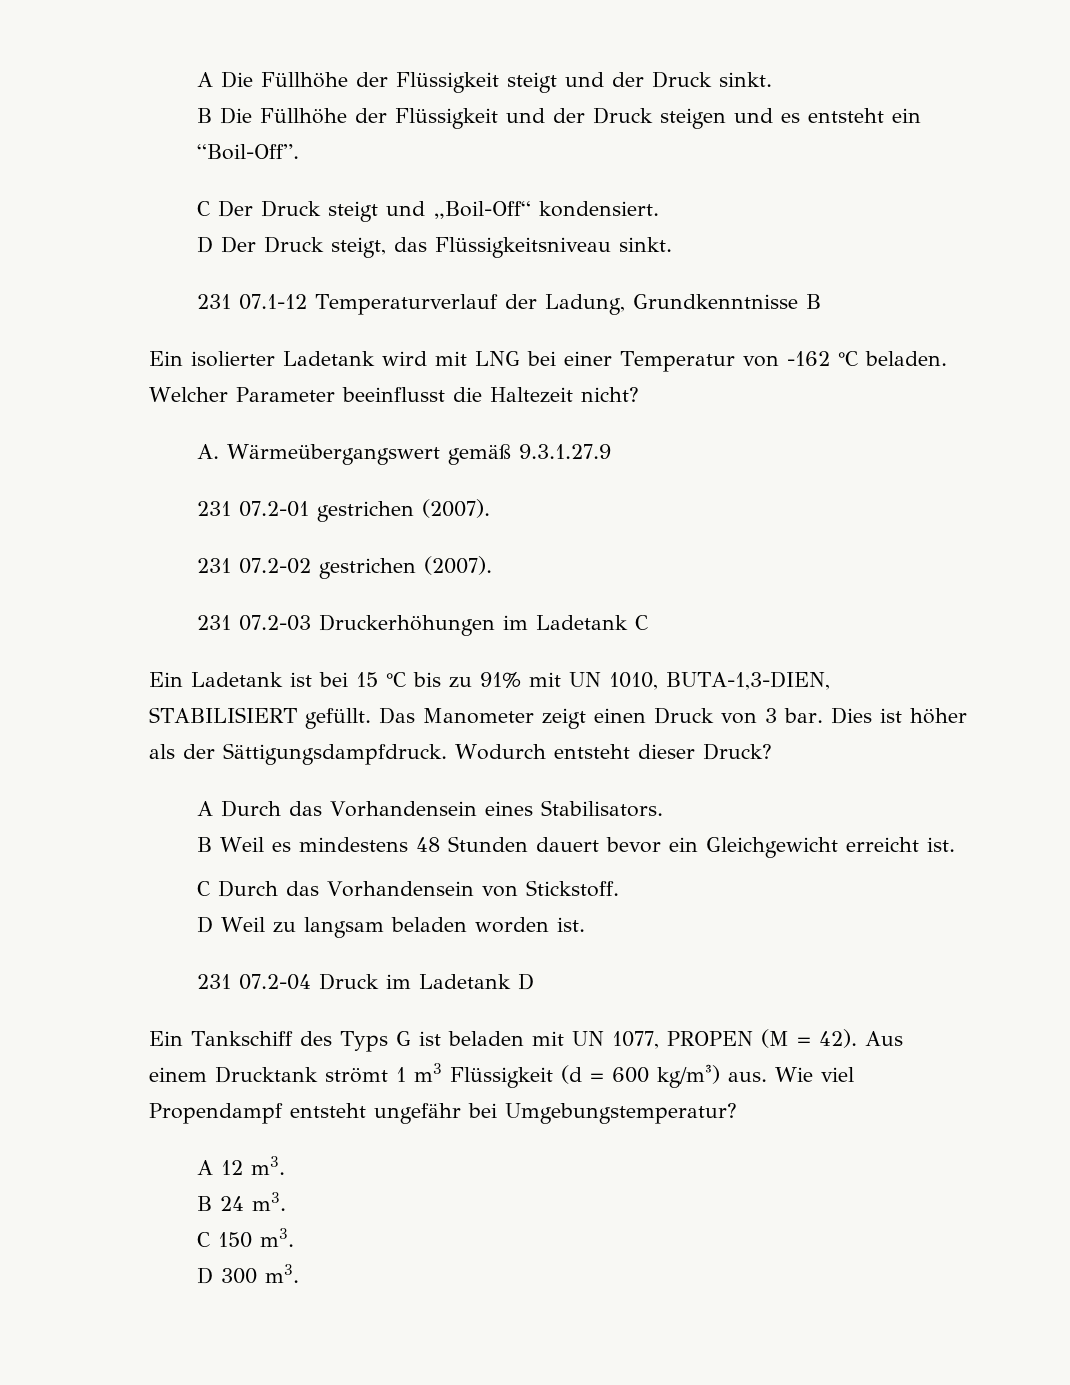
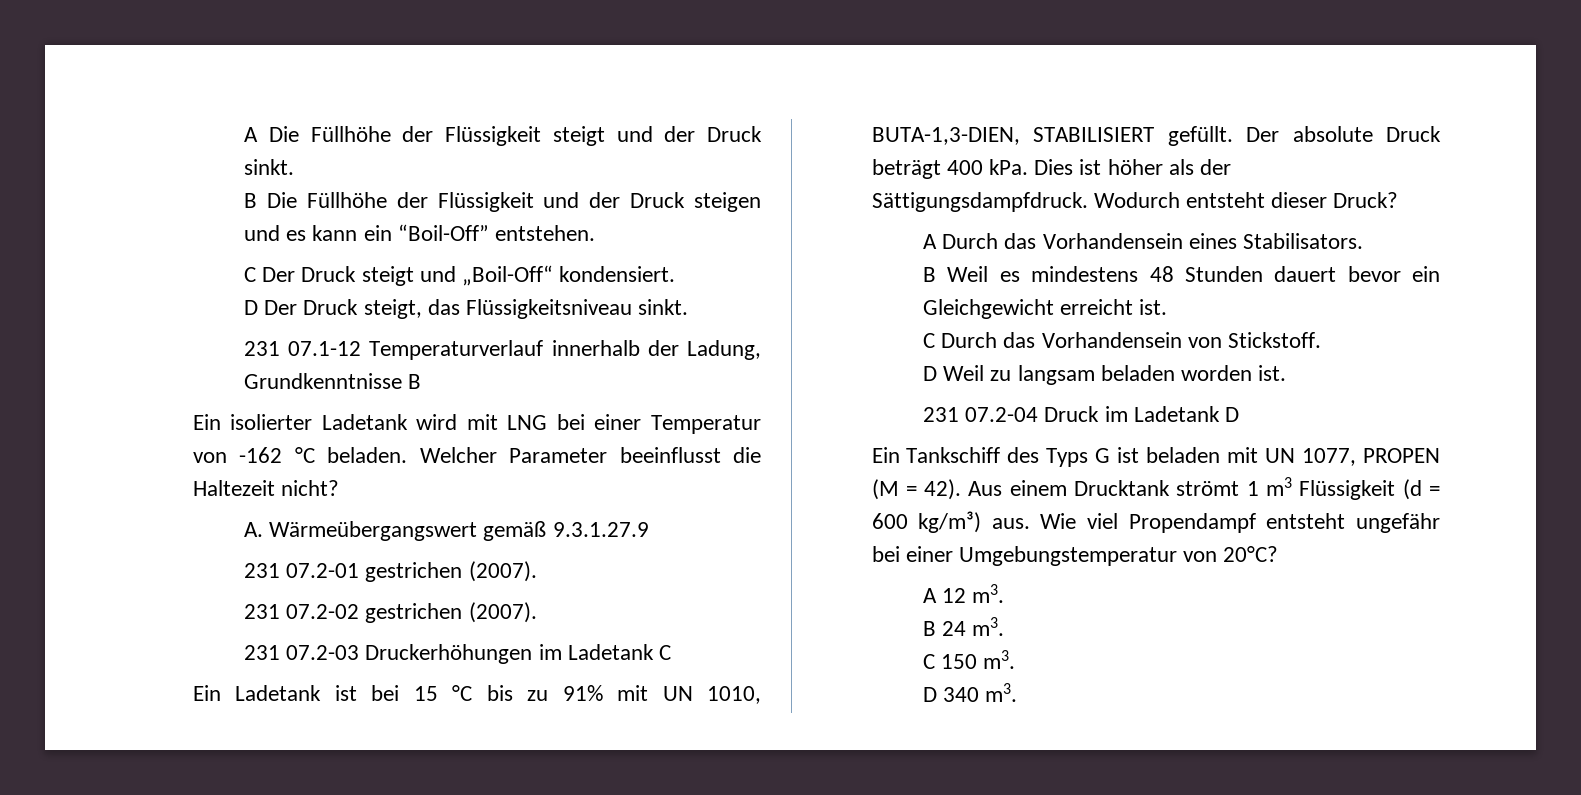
- B Die Füllhöhe der Flüssigkeit und der Druck steigen und es entsteht ein “Boil-Off”.
+ B Die Füllhöhe der Flüssigkeit und der Druck steigen und es kann ein “Boil-Off” entstehen.
- 231 07.1-12 Temperaturverlauf der Ladung, Grundkenntnisse B
+ 231 07.1-12 Temperaturverlauf innerhalb der Ladung, Grundkenntnisse B
- Das Manometer zeigt einen Druck von 3 bar.
+ Der absolute Druck beträgt 400 kPa.
- Wie viel Propendampf entsteht ungefähr bei Umgebungstemperatur?
+ Wie viel Propendampf entsteht ungefähr bei einer Umgebungstemperatur von 20°C?
- D 300 m3.
+ D 340 m3.

